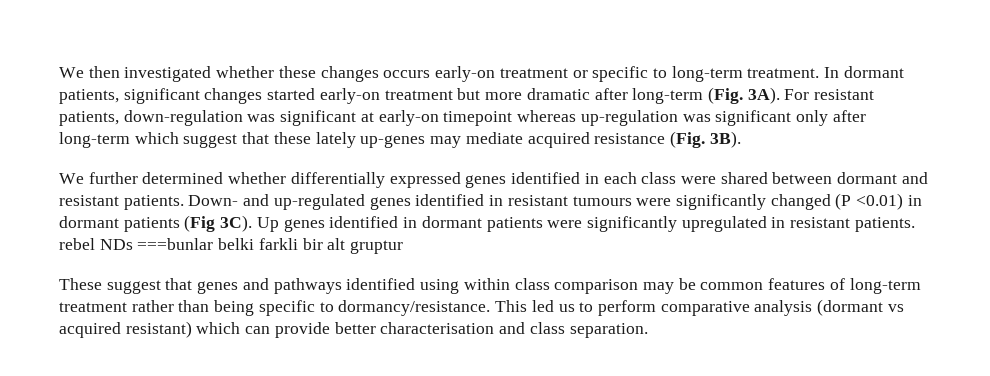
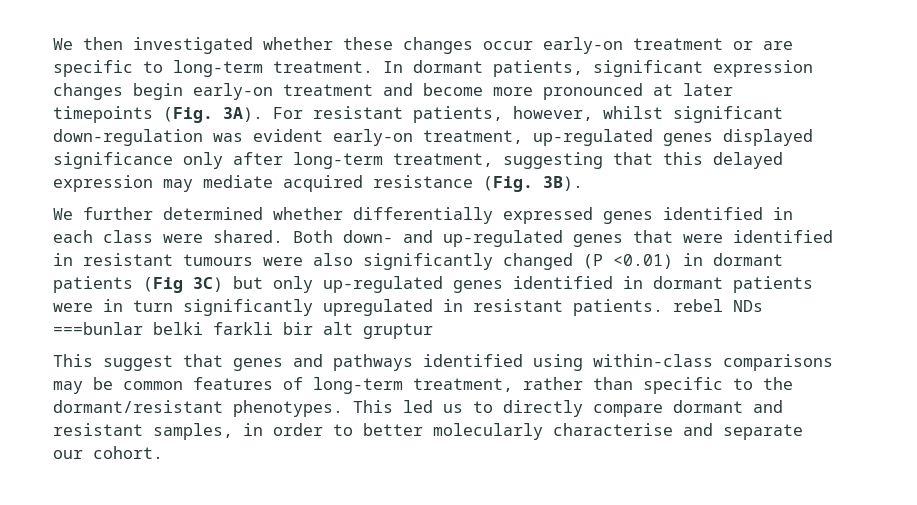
- We then investigated whether these changes occurs early-on treatment or specific to long-term treatment.
+ We then investigated whether these changes occur early-on treatment or are specific to long-term treatment.
- In dormant patients, significant changes started early-on treatment but more dramatic after long-term (Fig. 3A).
+ In dormant patients, significant expression changes begin early-on treatment and become more pronounced at later timepoints (Fig. 3A).
- For resistant patients, down-regulation was significant at early-on timepoint whereas up-regulation was significant only after long-term which suggest that these lately up-genes may mediate acquired resistance (Fig. 3B).
+ For resistant patients, however, whilst significant down-regulation was evident early-on treatment, up-regulated genes displayed significance only after long-term treatment, suggesting that this delayed expression may mediate acquired resistance (Fig. 3B).
- We further determined whether differentially expressed genes identified in each class were shared between dormant and resistant patients. Down- and up-regulated genes identified in resistant tumours were significantly changed (P <0.01) in dormant patients (Fig 3C). Up genes identified in dormant patients were significantly upregulated in resistant patients. rebel NDs ===bunlar belki farkli bir alt gruptur
+ We further determined whether differentially expressed genes identified in each class were shared. Both down- and up-regulated genes that were identified in resistant tumours were also significantly changed (P <0.01) in dormant patients (Fig 3C) but only up-regulated genes identified in dormant patients were in turn significantly upregulated in resistant patients. rebel NDs ===bunlar belki farkli bir alt gruptur
- These suggest that genes and pathways identified using within class comparison may be common features of long-term treatment rather than being specific to dormancy/resistance.
+ This suggest that genes and pathways identified using within-class comparisons may be common features of long-term treatment, rather than specific to the dormant/resistant phenotypes.
- This led us to perform comparative analysis (dormant vs acquired resistant) which can provide better characterisation and class separation.
+ This led us to directly compare dormant and resistant samples, in order to better molecularly characterise and separate our cohort.

